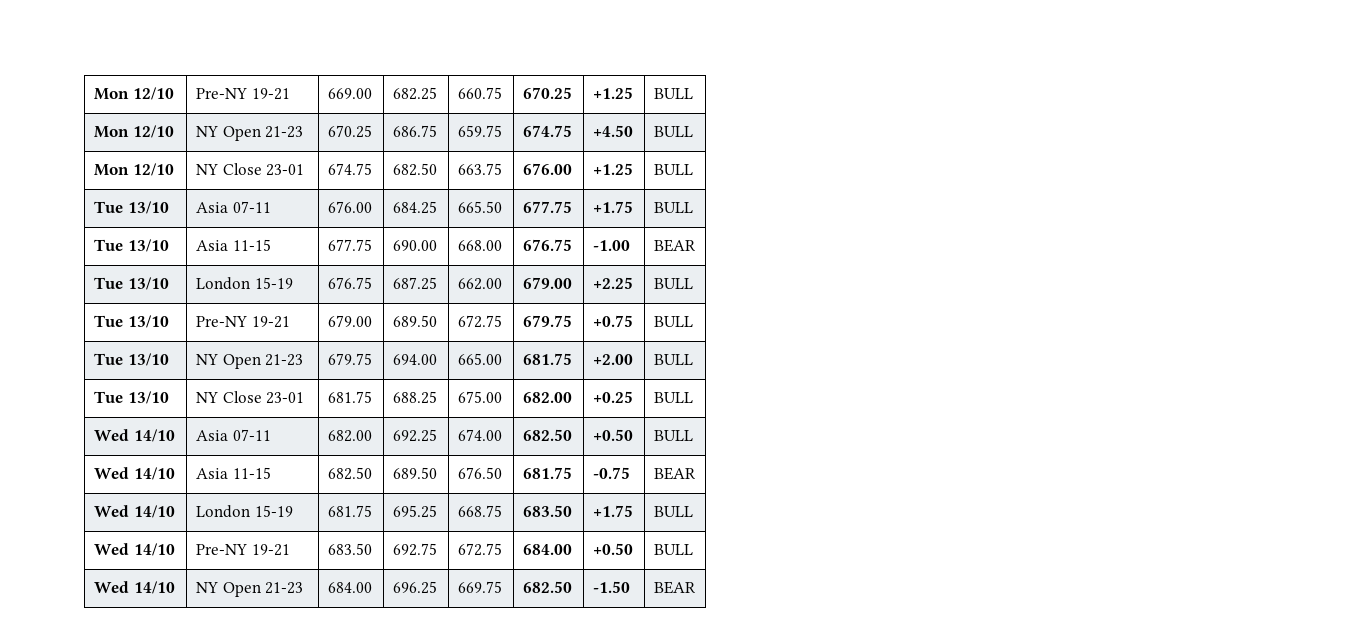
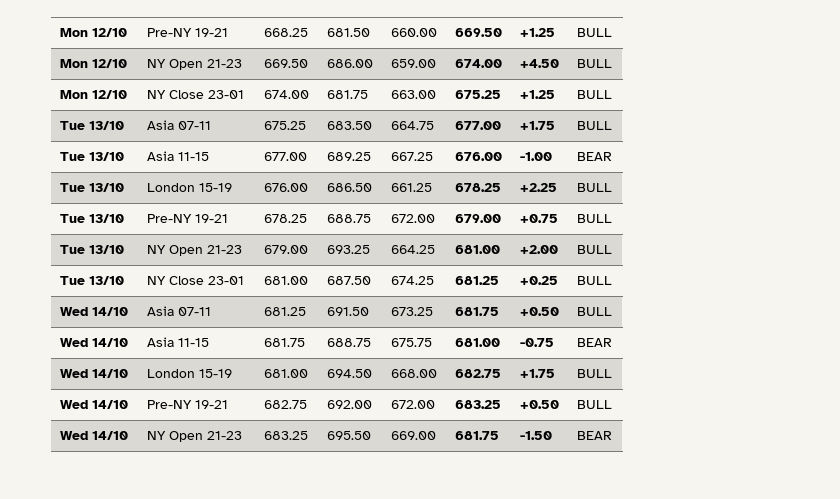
- Mon 12/10 | Pre-NY 19-21 | 669.00 | 682.25 | 660.75 | 670.25 | +1.25 | BULL
+ Mon 12/10 | Pre-NY 19-21 | 668.25 | 681.50 | 660.00 | 669.50 | +1.25 | BULL
- Mon 12/10 | NY Open 21-23 | 670.25 | 686.75 | 659.75 | 674.75 | +4.50 | BULL
+ Mon 12/10 | NY Open 21-23 | 669.50 | 686.00 | 659.00 | 674.00 | +4.50 | BULL
- Mon 12/10 | NY Close 23-01 | 674.75 | 682.50 | 663.75 | 676.00 | +1.25 | BULL
+ Mon 12/10 | NY Close 23-01 | 674.00 | 681.75 | 663.00 | 675.25 | +1.25 | BULL
- Tue 13/10 | Asia 07-11 | 676.00 | 684.25 | 665.50 | 677.75 | +1.75 | BULL
+ Tue 13/10 | Asia 07-11 | 675.25 | 683.50 | 664.75 | 677.00 | +1.75 | BULL
- Tue 13/10 | Asia 11-15 | 677.75 | 690.00 | 668.00 | 676.75 | -1.00 | BEAR
+ Tue 13/10 | Asia 11-15 | 677.00 | 689.25 | 667.25 | 676.00 | -1.00 | BEAR
- Tue 13/10 | London 15-19 | 676.75 | 687.25 | 662.00 | 679.00 | +2.25 | BULL
+ Tue 13/10 | London 15-19 | 676.00 | 686.50 | 661.25 | 678.25 | +2.25 | BULL
- Tue 13/10 | Pre-NY 19-21 | 679.00 | 689.50 | 672.75 | 679.75 | +0.75 | BULL
+ Tue 13/10 | Pre-NY 19-21 | 678.25 | 688.75 | 672.00 | 679.00 | +0.75 | BULL
- Tue 13/10 | NY Open 21-23 | 679.75 | 694.00 | 665.00 | 681.75 | +2.00 | BULL
+ Tue 13/10 | NY Open 21-23 | 679.00 | 693.25 | 664.25 | 681.00 | +2.00 | BULL
- Tue 13/10 | NY Close 23-01 | 681.75 | 688.25 | 675.00 | 682.00 | +0.25 | BULL
+ Tue 13/10 | NY Close 23-01 | 681.00 | 687.50 | 674.25 | 681.25 | +0.25 | BULL
- Wed 14/10 | Asia 07-11 | 682.00 | 692.25 | 674.00 | 682.50 | +0.50 | BULL
+ Wed 14/10 | Asia 07-11 | 681.25 | 691.50 | 673.25 | 681.75 | +0.50 | BULL
- Wed 14/10 | Asia 11-15 | 682.50 | 689.50 | 676.50 | 681.75 | -0.75 | BEAR
+ Wed 14/10 | Asia 11-15 | 681.75 | 688.75 | 675.75 | 681.00 | -0.75 | BEAR
- Wed 14/10 | London 15-19 | 681.75 | 695.25 | 668.75 | 683.50 | +1.75 | BULL
+ Wed 14/10 | London 15-19 | 681.00 | 694.50 | 668.00 | 682.75 | +1.75 | BULL
- Wed 14/10 | Pre-NY 19-21 | 683.50 | 692.75 | 672.75 | 684.00 | +0.50 | BULL
+ Wed 14/10 | Pre-NY 19-21 | 682.75 | 692.00 | 672.00 | 683.25 | +0.50 | BULL
- Wed 14/10 | NY Open 21-23 | 684.00 | 696.25 | 669.75 | 682.50 | -1.50 | BEAR
+ Wed 14/10 | NY Open 21-23 | 683.25 | 695.50 | 669.00 | 681.75 | -1.50 | BEAR

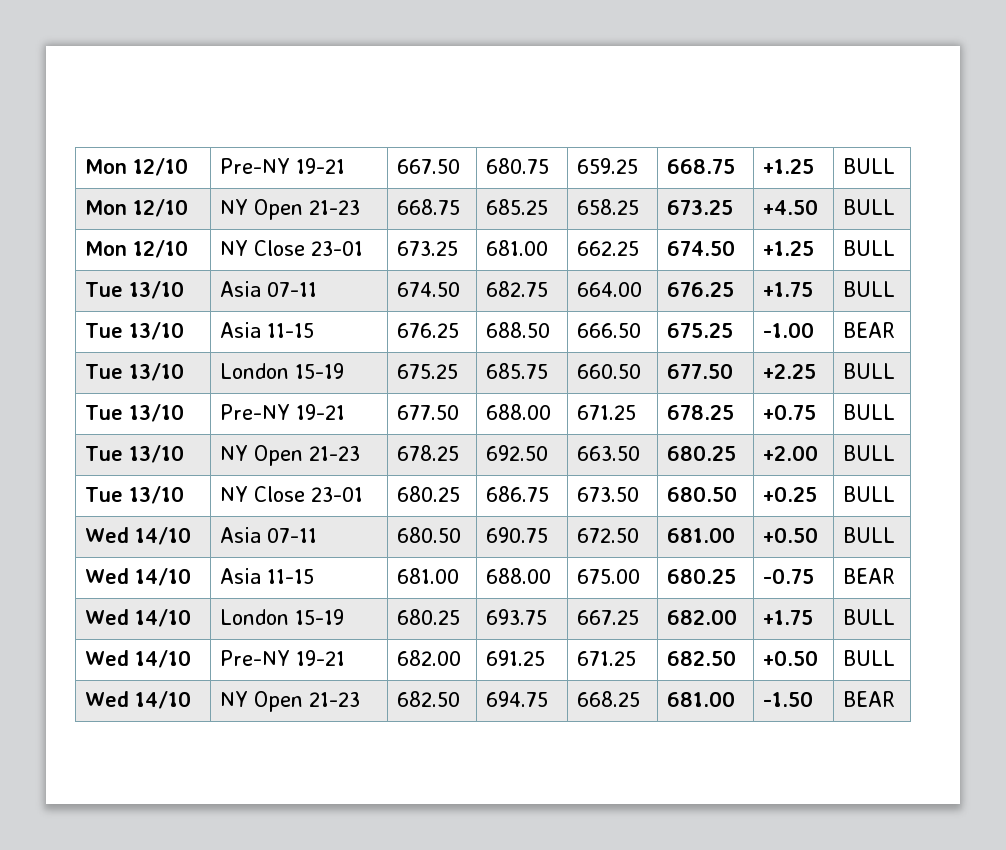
- Mon 12/10 | Pre-NY 19-21 | 668.25 | 681.50 | 660.00 | 669.50 | +1.25 | BULL
+ Mon 12/10 | Pre-NY 19-21 | 667.50 | 680.75 | 659.25 | 668.75 | +1.25 | BULL
- Mon 12/10 | NY Open 21-23 | 669.50 | 686.00 | 659.00 | 674.00 | +4.50 | BULL
+ Mon 12/10 | NY Open 21-23 | 668.75 | 685.25 | 658.25 | 673.25 | +4.50 | BULL
- Mon 12/10 | NY Close 23-01 | 674.00 | 681.75 | 663.00 | 675.25 | +1.25 | BULL
+ Mon 12/10 | NY Close 23-01 | 673.25 | 681.00 | 662.25 | 674.50 | +1.25 | BULL
- Tue 13/10 | Asia 07-11 | 675.25 | 683.50 | 664.75 | 677.00 | +1.75 | BULL
+ Tue 13/10 | Asia 07-11 | 674.50 | 682.75 | 664.00 | 676.25 | +1.75 | BULL
- Tue 13/10 | Asia 11-15 | 677.00 | 689.25 | 667.25 | 676.00 | -1.00 | BEAR
+ Tue 13/10 | Asia 11-15 | 676.25 | 688.50 | 666.50 | 675.25 | -1.00 | BEAR
- Tue 13/10 | London 15-19 | 676.00 | 686.50 | 661.25 | 678.25 | +2.25 | BULL
+ Tue 13/10 | London 15-19 | 675.25 | 685.75 | 660.50 | 677.50 | +2.25 | BULL
- Tue 13/10 | Pre-NY 19-21 | 678.25 | 688.75 | 672.00 | 679.00 | +0.75 | BULL
+ Tue 13/10 | Pre-NY 19-21 | 677.50 | 688.00 | 671.25 | 678.25 | +0.75 | BULL
- Tue 13/10 | NY Open 21-23 | 679.00 | 693.25 | 664.25 | 681.00 | +2.00 | BULL
+ Tue 13/10 | NY Open 21-23 | 678.25 | 692.50 | 663.50 | 680.25 | +2.00 | BULL
- Tue 13/10 | NY Close 23-01 | 681.00 | 687.50 | 674.25 | 681.25 | +0.25 | BULL
+ Tue 13/10 | NY Close 23-01 | 680.25 | 686.75 | 673.50 | 680.50 | +0.25 | BULL
- Wed 14/10 | Asia 07-11 | 681.25 | 691.50 | 673.25 | 681.75 | +0.50 | BULL
+ Wed 14/10 | Asia 07-11 | 680.50 | 690.75 | 672.50 | 681.00 | +0.50 | BULL
- Wed 14/10 | Asia 11-15 | 681.75 | 688.75 | 675.75 | 681.00 | -0.75 | BEAR
+ Wed 14/10 | Asia 11-15 | 681.00 | 688.00 | 675.00 | 680.25 | -0.75 | BEAR
- Wed 14/10 | London 15-19 | 681.00 | 694.50 | 668.00 | 682.75 | +1.75 | BULL
+ Wed 14/10 | London 15-19 | 680.25 | 693.75 | 667.25 | 682.00 | +1.75 | BULL
- Wed 14/10 | Pre-NY 19-21 | 682.75 | 692.00 | 672.00 | 683.25 | +0.50 | BULL
+ Wed 14/10 | Pre-NY 19-21 | 682.00 | 691.25 | 671.25 | 682.50 | +0.50 | BULL
- Wed 14/10 | NY Open 21-23 | 683.25 | 695.50 | 669.00 | 681.75 | -1.50 | BEAR
+ Wed 14/10 | NY Open 21-23 | 682.50 | 694.75 | 668.25 | 681.00 | -1.50 | BEAR

